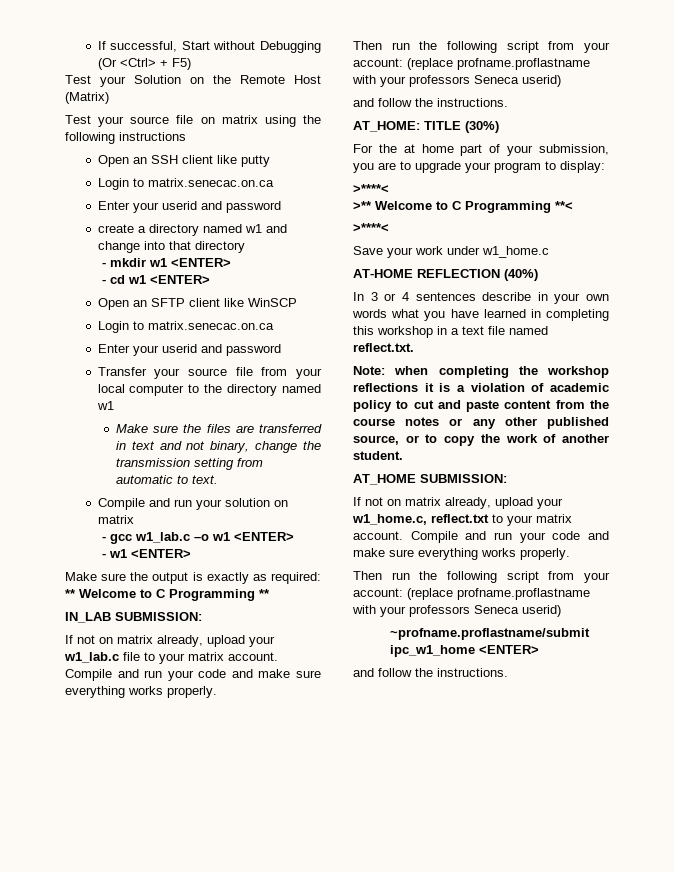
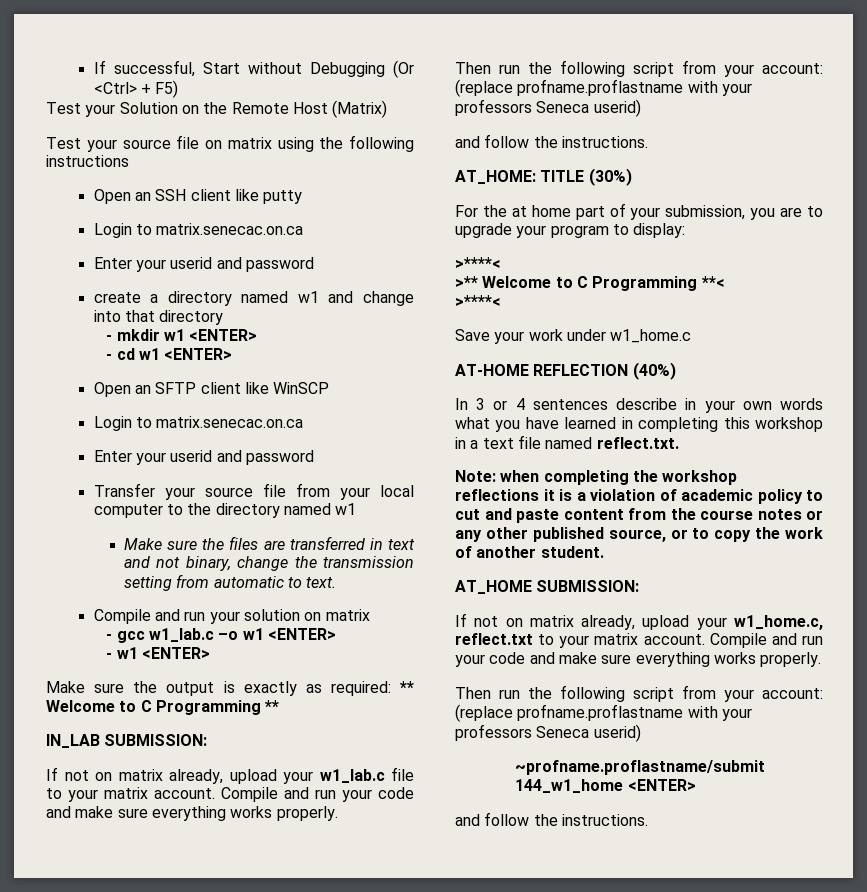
- ~profname.proflastname/submit ipc_w1_home <ENTER>
+ ~profname.proflastname/submit 144_w1_home <ENTER>

